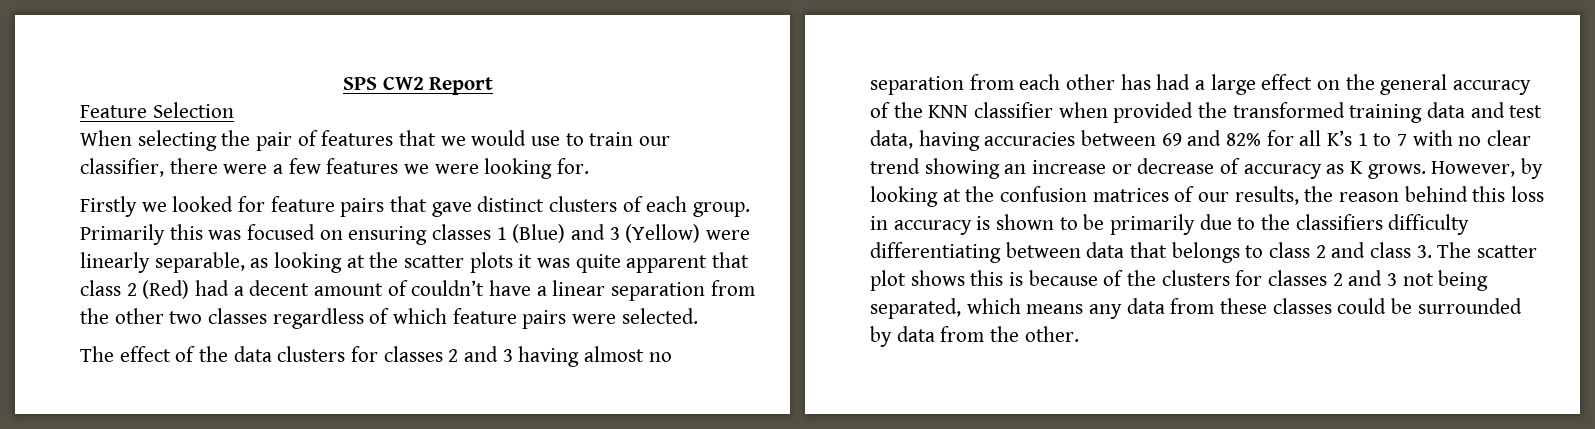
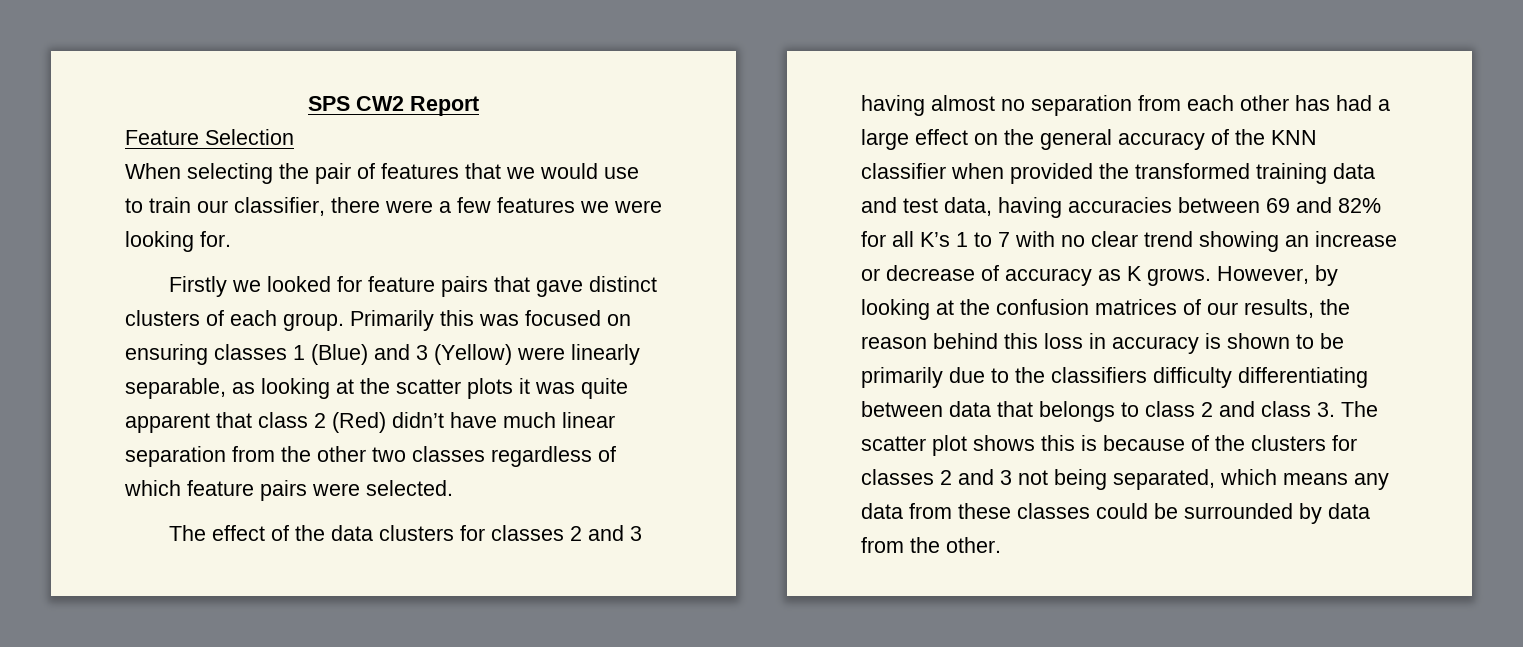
- Primarily this was focused on ensuring classes 1 (Blue) and 3 (Yellow) were linearly separable, as looking at the scatter plots it was quite apparent that class 2 (Red) had a decent amount of couldn’t have a linear separation from the other two classes regardless of which feature pairs were selected.
+ Primarily this was focused on ensuring classes 1 (Blue) and 3 (Yellow) were linearly separable, as looking at the scatter plots it was quite apparent that class 2 (Red) didn’t have much linear separation from the other two classes regardless of which feature pairs were selected.

